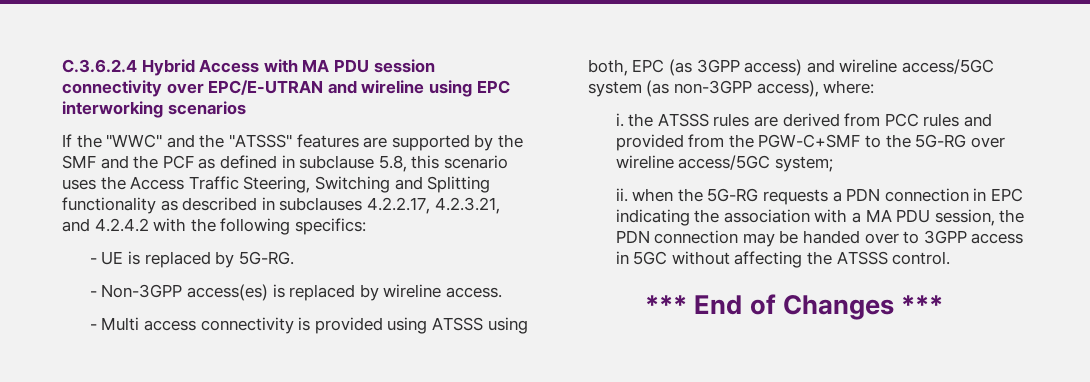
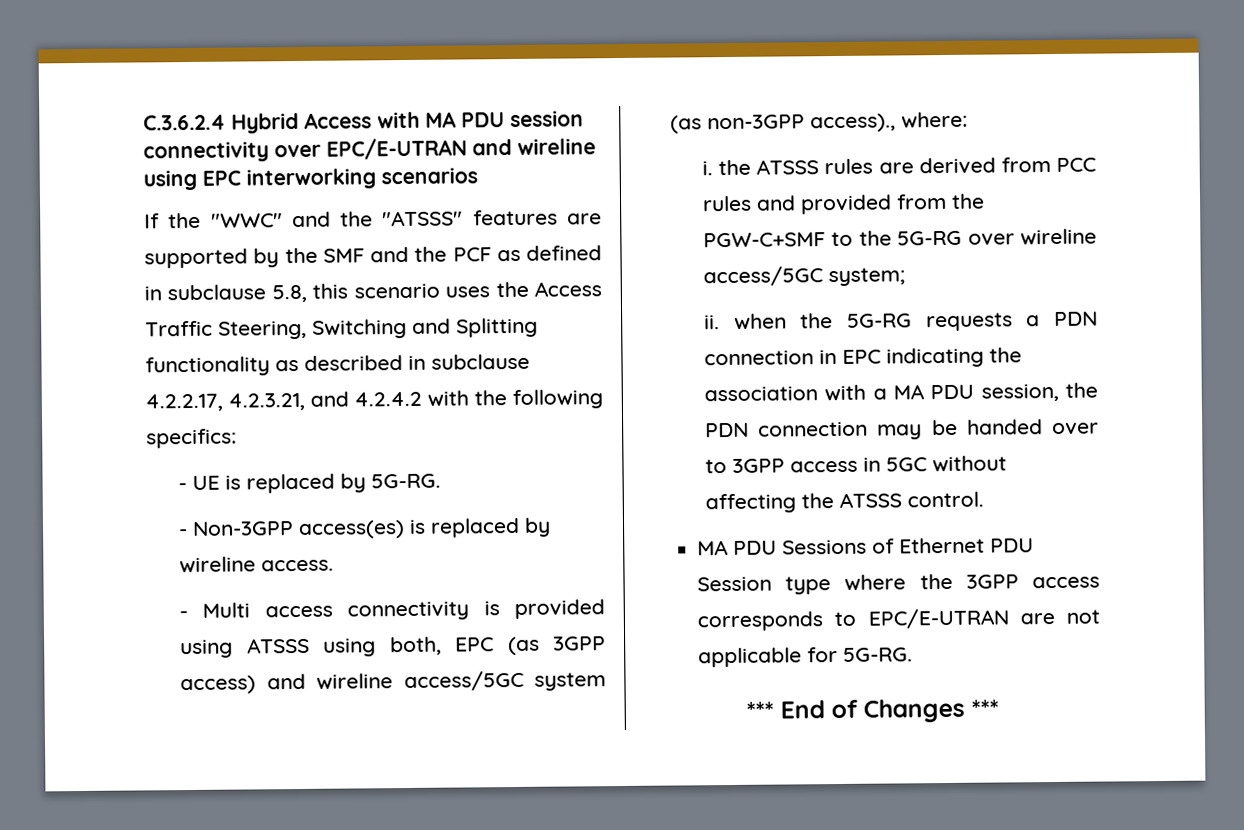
- If the "WWC" and the "ATSSS" features are supported by the SMF and the PCF as defined in subclause 5.8, this scenario uses the Access Traffic Steering, Switching and Splitting functionality as described in subclauses 4.2.2.17, 4.2.3.21, and 4.2.4.2 with the following specifics:
+ If the "WWC" and the "ATSSS" features are supported by the SMF and the PCF as defined in subclause 5.8, this scenario uses the Access Traffic Steering, Switching and Splitting functionality as described in subclause 4.2.2.17, 4.2.3.21, and 4.2.4.2 with the following specifics:
- - Multi access connectivity is provided using ATSSS using both, EPC (as 3GPP access) and wireline access/5GC system (as non-3GPP access), where:
+ - Multi access connectivity is provided using ATSSS using both, EPC (as 3GPP access) and wireline access/5GC system (as non-3GPP access)., where:
+ MA PDU Sessions of Ethernet PDU Session type where the 3GPP access corresponds to EPC/E-UTRAN are not applicable for 5G-RG.

